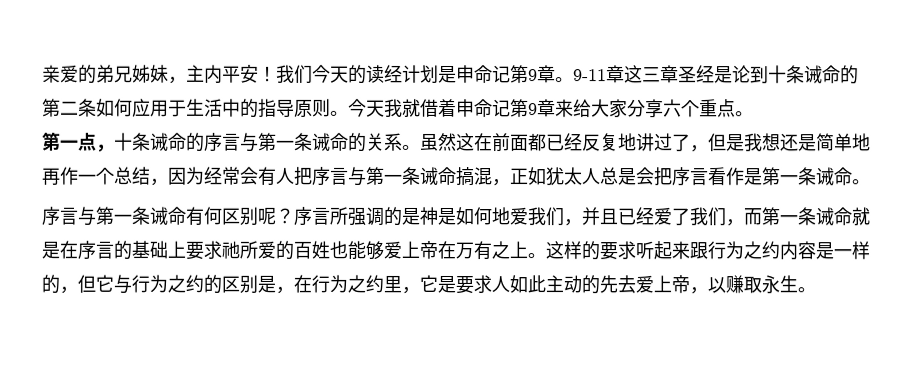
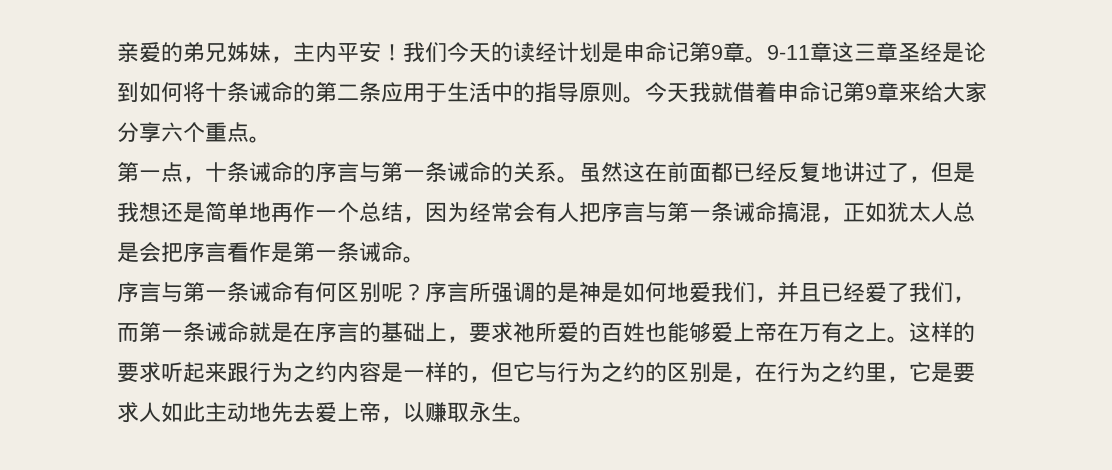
- 9-11章这三章圣经是论到十条诫命的第二条如何应用于生活中的指导原则。
+ 9-11章这三章圣经是论到如何将十条诫命的第二条应用于生活中的指导原则。
- 序言所强调的是神是如何地爱我们，并且已经爱了我们，而第一条诫命就是在序言的基础上要求祂所爱的百姓也能够爱上帝在万有之上。
+ 序言所强调的是神是如何地爱我们，并且已经爱了我们，而第一条诫命就是在序言的基础上，要求祂所爱的百姓也能够爱上帝在万有之上。
- 这样的要求听起来跟行为之约内容是一样的，但它与行为之约的区别是，在行为之约里，它是要求人如此主动的先去爱上帝，以赚取永生。
+ 这样的要求听起来跟行为之约内容是一样的，但它与行为之约的区别是，在行为之约里，它是要求人如此主动地先去爱上帝，以赚取永生。

